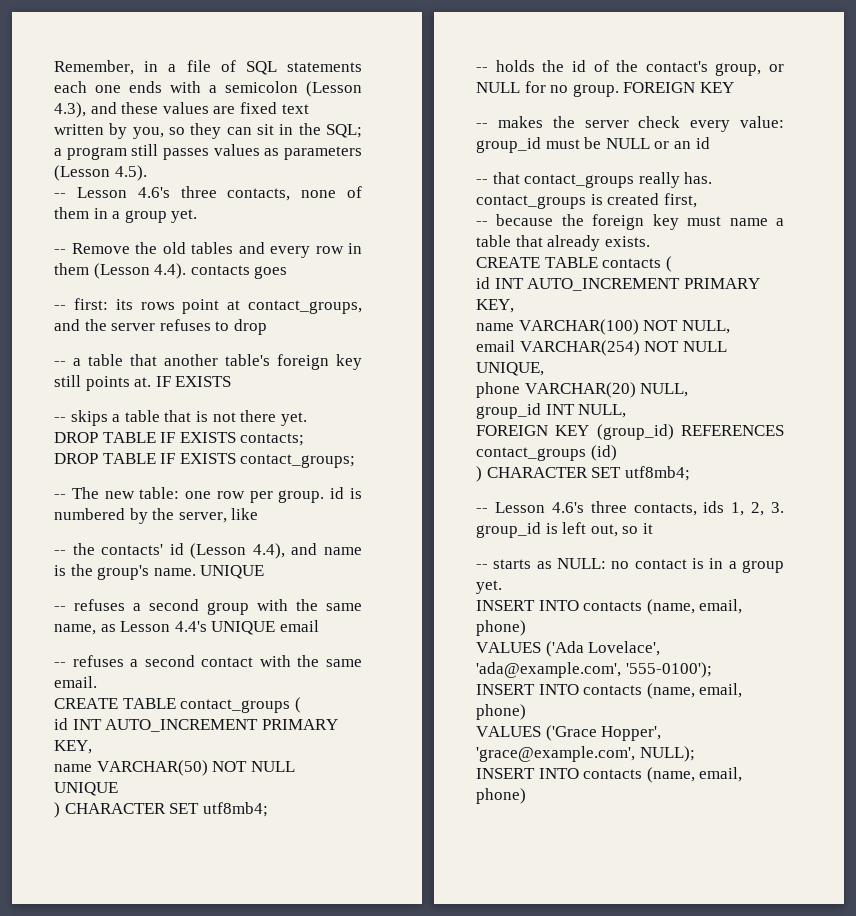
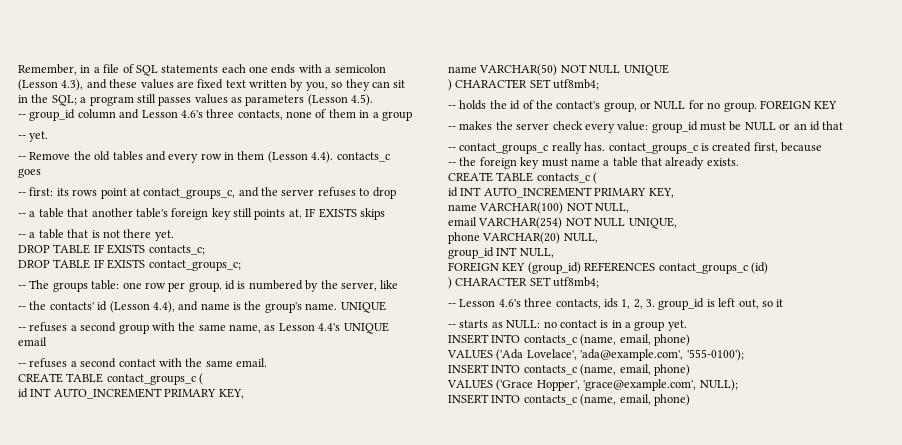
- -- Lesson 4.6's three contacts, none of them in a group yet.
+ -- group_id column and Lesson 4.6's three contacts, none of them in a group
+ -- yet.
- -- Remove the old tables and every row in them (Lesson 4.4). contacts goes
+ -- Remove the old tables and every row in them (Lesson 4.4). contacts_c goes
- -- first: its rows point at contact_groups, and the server refuses to drop
+ -- first: its rows point at contact_groups_c, and the server refuses to drop
- -- a table that another table's foreign key still points at. IF EXISTS
- -- skips a table that is not there yet.
+ -- a table that another table's foreign key still points at. IF EXISTS skips
+ -- a table that is not there yet.
- DROP TABLE IF EXISTS contacts;
- DROP TABLE IF EXISTS contact_groups;
+ DROP TABLE IF EXISTS contacts_c;
+ DROP TABLE IF EXISTS contact_groups_c;
- -- The new table: one row per group. id is numbered by the server, like
+ -- The groups table: one row per group. id is numbered by the server, like
- CREATE TABLE contact_groups (
+ CREATE TABLE contact_groups_c (
- -- makes the server check every value: group_id must be NULL or an id
- -- that contact_groups really has. contact_groups is created first,
- -- because the foreign key must name a table that already exists.
+ -- makes the server check every value: group_id must be NULL or an id that
+ -- contact_groups_c really has. contact_groups_c is created first, because
+ -- the foreign key must name a table that already exists.
- CREATE TABLE contacts (
+ CREATE TABLE contacts_c (
- FOREIGN KEY (group_id) REFERENCES contact_groups (id)
+ FOREIGN KEY (group_id) REFERENCES contact_groups_c (id)
  -- starts as NULL: no contact is in a group yet.
- INSERT INTO contacts (name, email, phone)
+ INSERT INTO contacts_c (name, email, phone)
  VALUES ('Ada Lovelace', 'ada@example.com', '555-0100');
- INSERT INTO contacts (name, email, phone)
+ INSERT INTO contacts_c (name, email, phone)
  VALUES ('Grace Hopper', 'grace@example.com', NULL);
- INSERT INTO contacts (name, email, phone)
+ INSERT INTO contacts_c (name, email, phone)

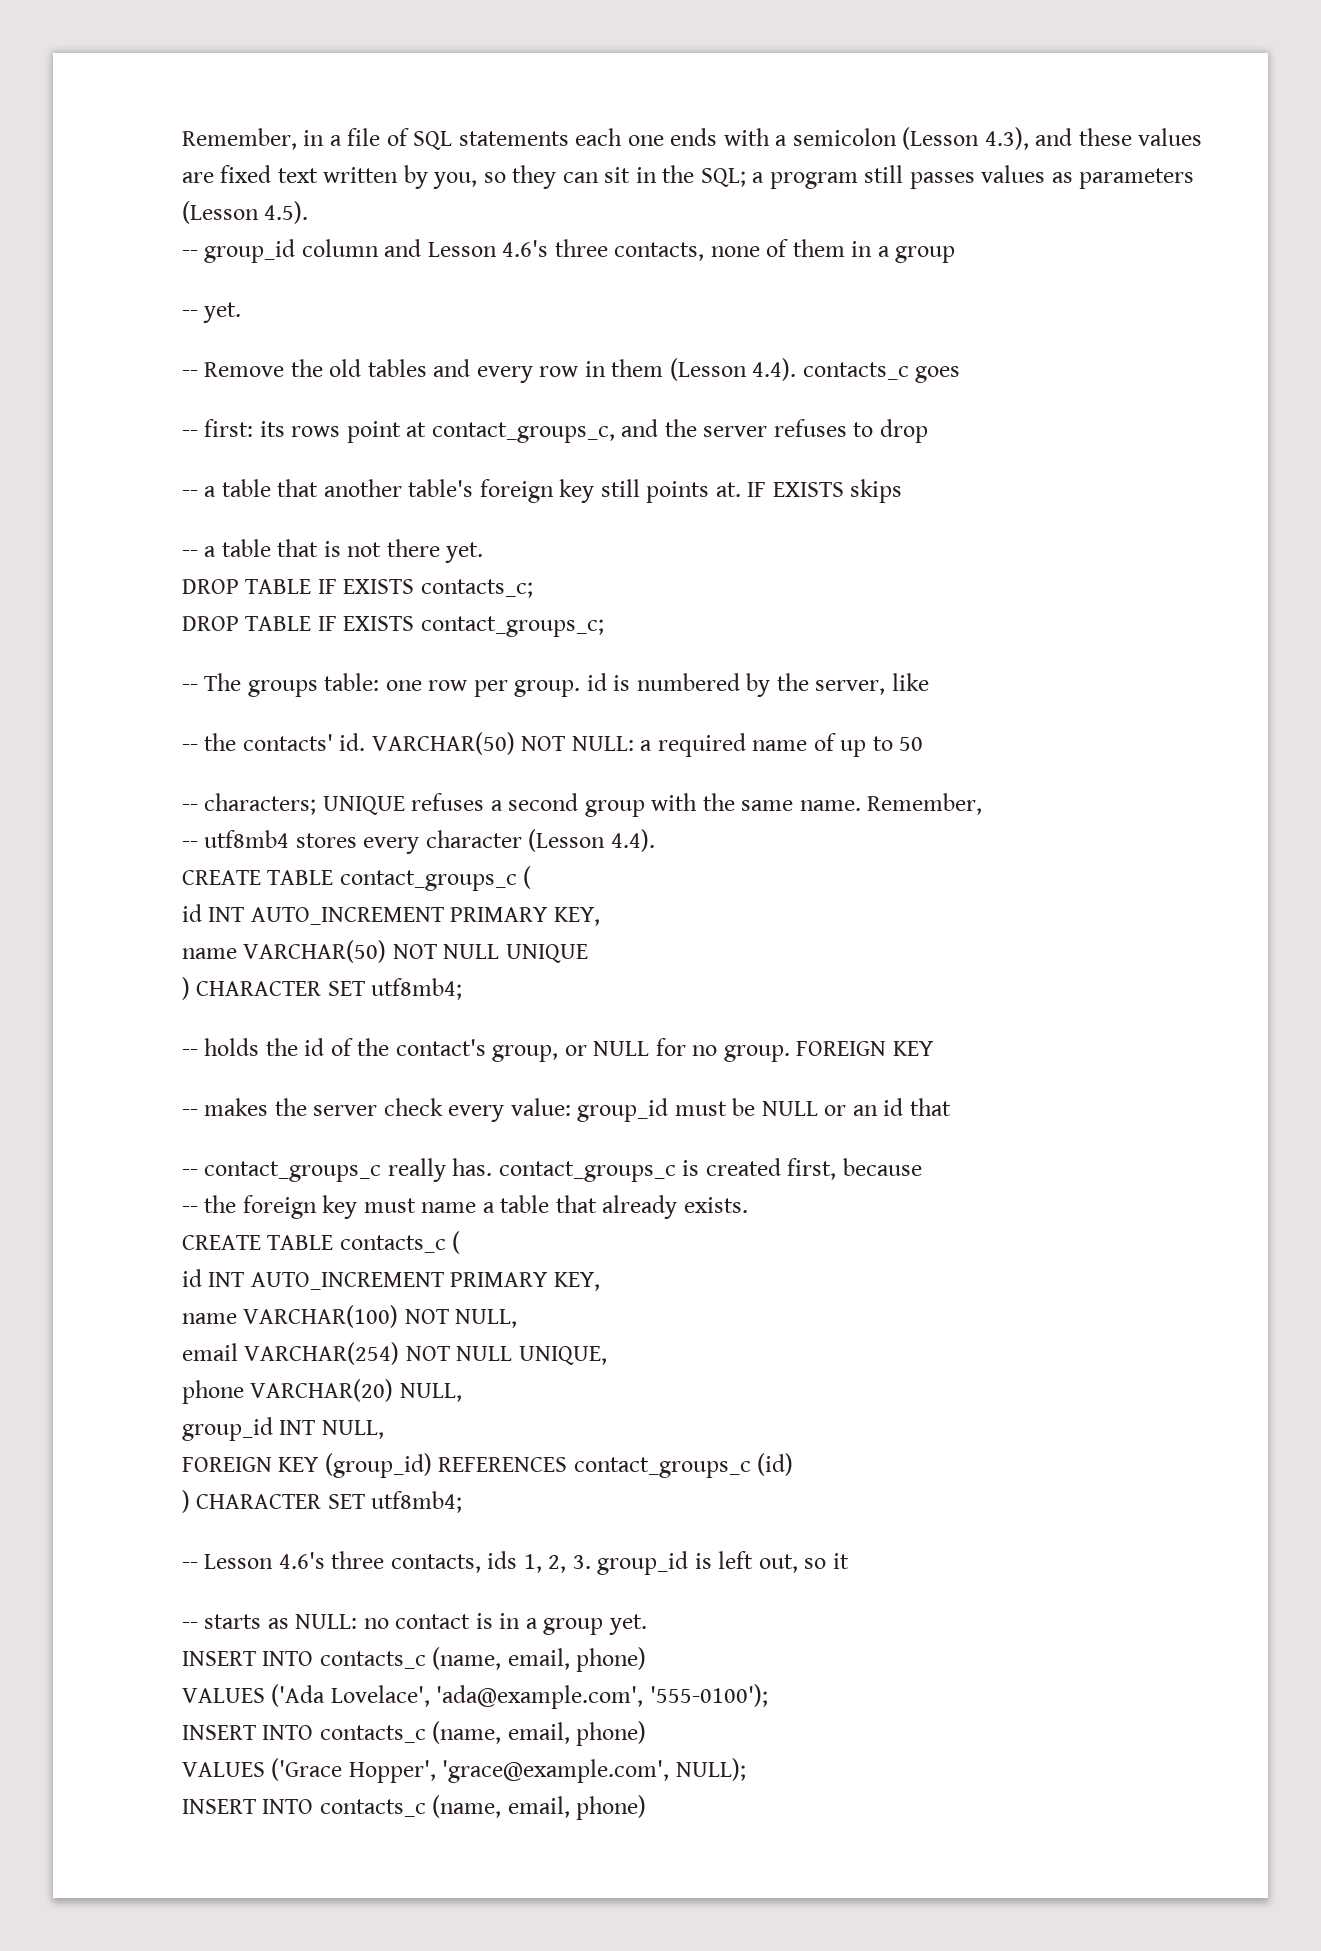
- -- the contacts' id (Lesson 4.4), and name is the group's name. UNIQUE
- -- refuses a second group with the same name, as Lesson 4.4's UNIQUE email
- -- refuses a second contact with the same email.
+ -- the contacts' id. VARCHAR(50) NOT NULL: a required name of up to 50
+ -- characters; UNIQUE refuses a second group with the same name. Remember,
+ -- utf8mb4 stores every character (Lesson 4.4).

